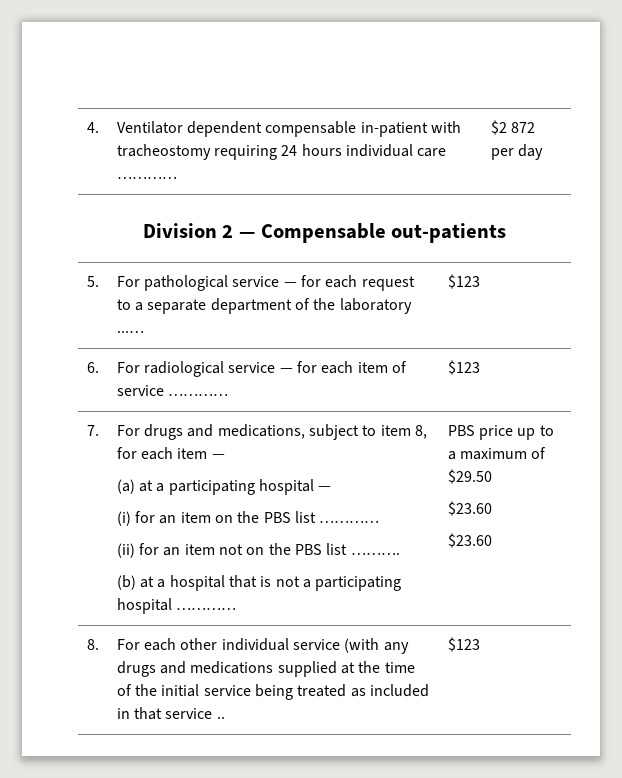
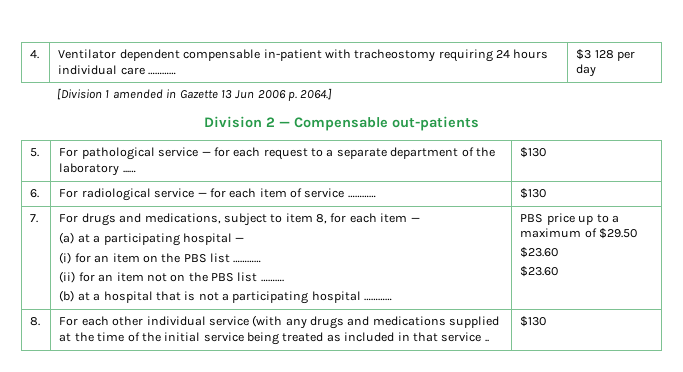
- 4. | Ventilator dependent compensable in-patient with tracheostomy requiring 24 hours individual care ………… | $2 872 per day
+ 4. | Ventilator dependent compensable in-patient with tracheostomy requiring 24 hours individual care ………… | $3 128 per day
+ [Division 1 amended in Gazette 13 Jun 2006 p. 2064.]
- 5. | For pathological service — for each request to a separate department of the laboratory ...… | $123
+ 5. | For pathological service — for each request to a separate department of the laboratory ...… | $130
- 6. | For radiological service — for each item of service ………… | $123
+ 6. | For radiological service — for each item of service ………… | $130
- 8. | For each other individual service (with any drugs and medications supplied at the time of the initial service being treated as included in that service .. | $123
+ 8. | For each other individual service (with any drugs and medications supplied at the time of the initial service being treated as included in that service .. | $130

